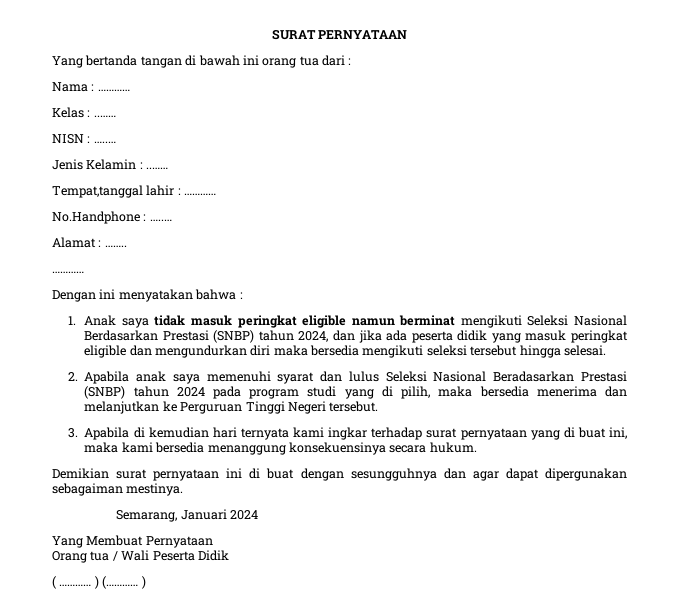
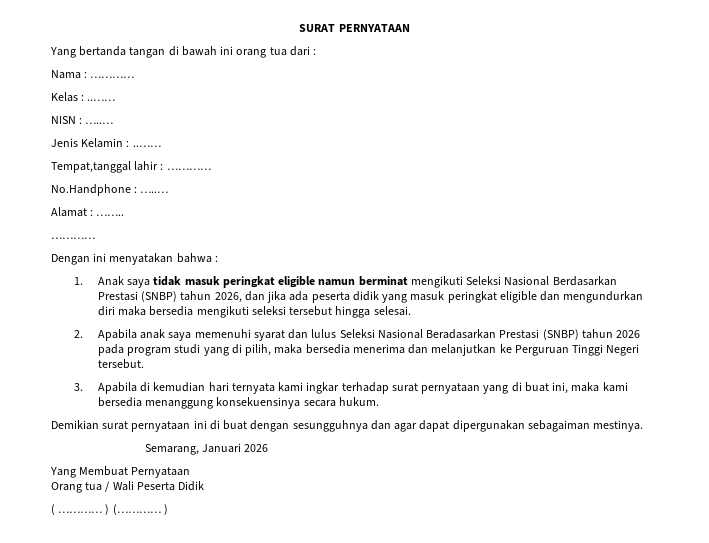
- 1. Anak saya tidak masuk peringkat eligible namun berminat mengikuti Seleksi Nasional Berdasarkan Prestasi (SNBP) tahun 2024, dan jika ada peserta didik yang masuk peringkat eligible dan mengundurkan diri maka bersedia mengikuti seleksi tersebut hingga selesai.
+ 1. Anak saya tidak masuk peringkat eligible namun berminat mengikuti Seleksi Nasional Berdasarkan Prestasi (SNBP) tahun 2026, dan jika ada peserta didik yang masuk peringkat eligible dan mengundurkan diri maka bersedia mengikuti seleksi tersebut hingga selesai.
- 2. Apabila anak saya memenuhi syarat dan lulus Seleksi Nasional Beradasarkan Prestasi (SNBP) tahun 2024 pada program studi yang di pilih, maka bersedia menerima dan melanjutkan ke Perguruan Tinggi Negeri tersebut.
+ 2. Apabila anak saya memenuhi syarat dan lulus Seleksi Nasional Beradasarkan Prestasi (SNBP) tahun 2026 pada program studi yang di pilih, maka bersedia menerima dan melanjutkan ke Perguruan Tinggi Negeri tersebut.
- Semarang, Januari 2024
+ Semarang, Januari 2026

